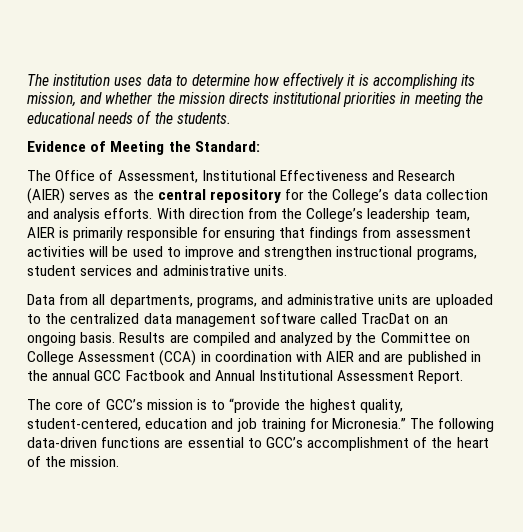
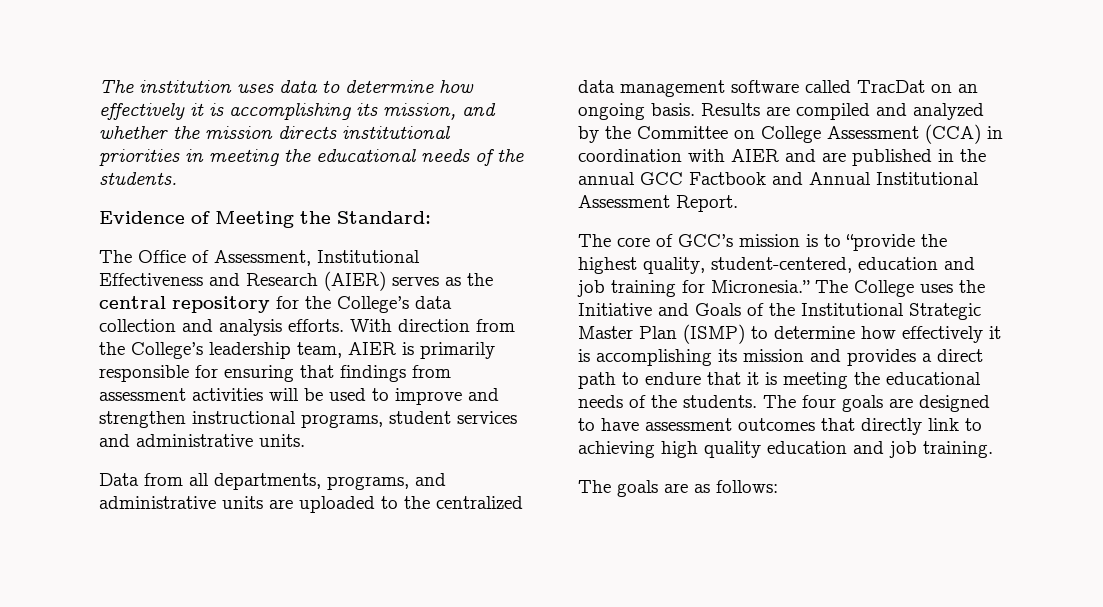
- The following data-driven functions are essential to GCC’s accomplishment of the heart of the mission.
+ The College uses the Initiative and Goals of the Institutional Strategic Master Plan (ISMP) to determine how effectively it is accomplishing its mission and provides a direct path to endure that it is meeting the educational needs of the students. The four goals are designed to have assessment outcomes that directly link to achieving high quality education and job training.
+ The goals are as follows:

